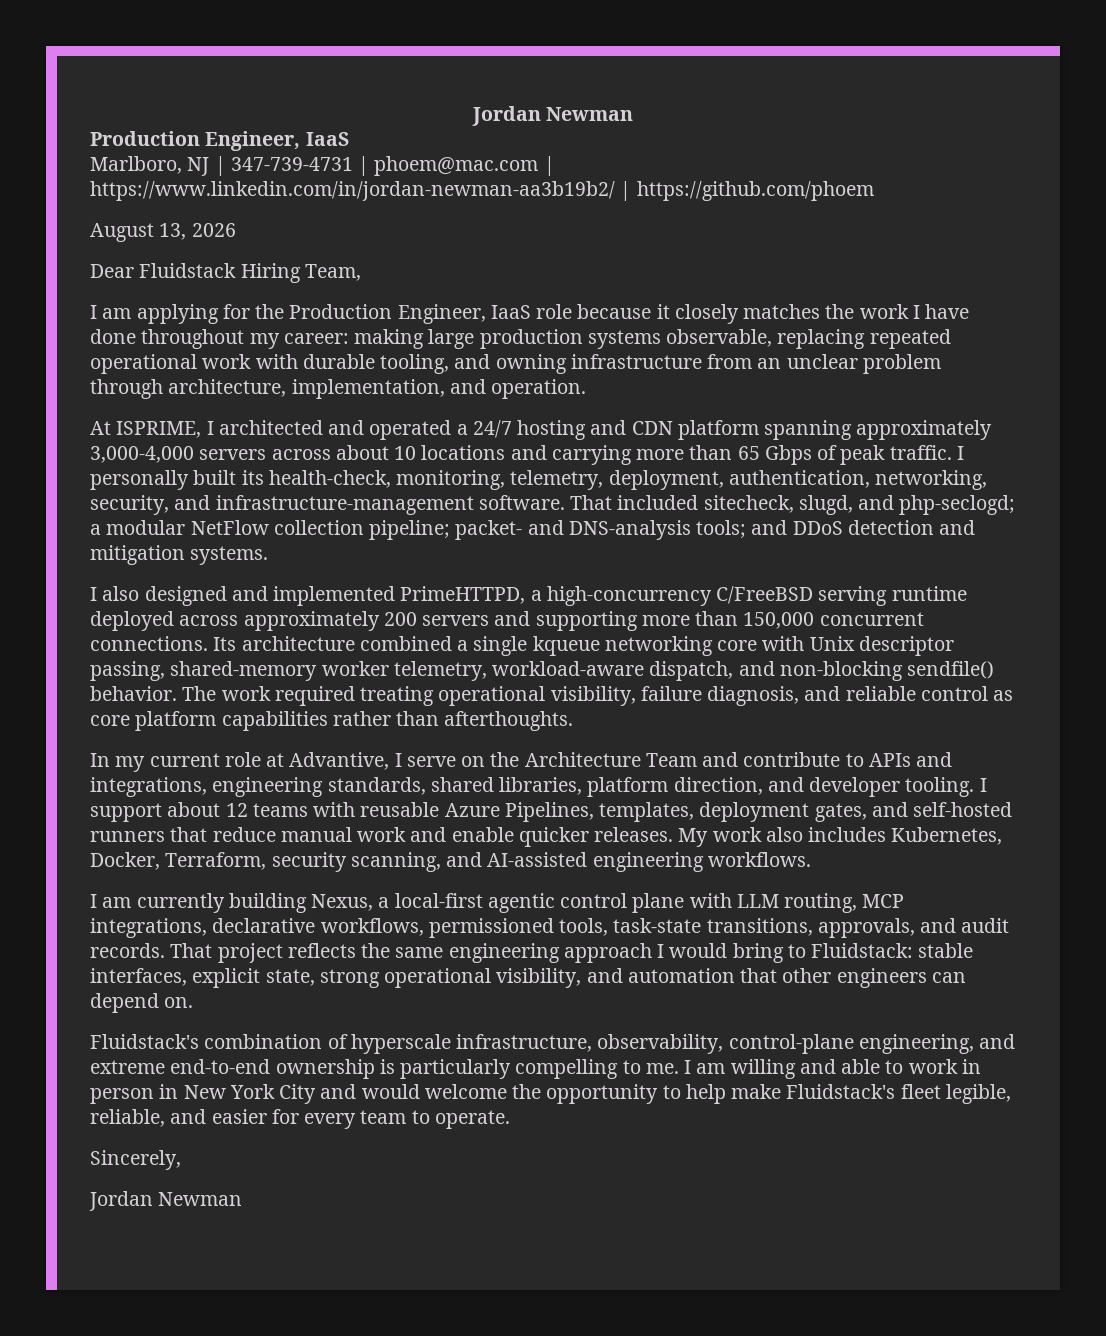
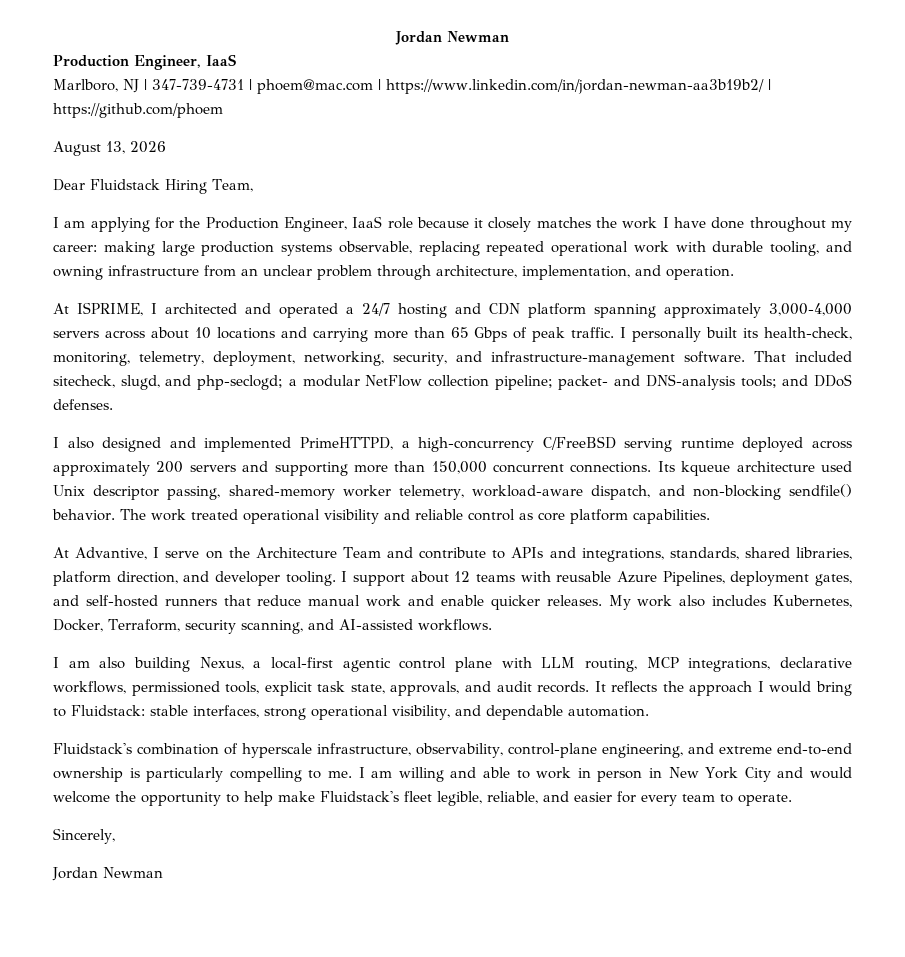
- I personally built its health-check, monitoring, telemetry, deployment, authentication, networking, security, and infrastructure-management software.
+ I personally built its health-check, monitoring, telemetry, deployment, networking, security, and infrastructure-management software.
- That included sitecheck, slugd, and php-seclogd; a modular NetFlow collection pipeline; packet- and DNS-analysis tools; and DDoS detection and mitigation systems.
+ That included sitecheck, slugd, and php-seclogd; a modular NetFlow collection pipeline; packet- and DNS-analysis tools; and DDoS defenses.
- Its architecture combined a single kqueue networking core with Unix descriptor passing, shared-memory worker telemetry, workload-aware dispatch, and non-blocking sendfile() behavior.
+ Its kqueue architecture used Unix descriptor passing, shared-memory worker telemetry, workload-aware dispatch, and non-blocking sendfile() behavior.
- The work required treating operational visibility, failure diagnosis, and reliable control as core platform capabilities rather than afterthoughts.
- In my current role at Advantive, I serve on the Architecture Team and contribute to APIs and integrations, engineering standards, shared libraries, platform direction, and developer tooling.
+ The work treated operational visibility and reliable control as core platform capabilities.
+ At Advantive, I serve on the Architecture Team and contribute to APIs and integrations, standards, shared libraries, platform direction, and developer tooling.
- I support about 12 teams with reusable Azure Pipelines, templates, deployment gates, and self-hosted runners that reduce manual work and enable quicker releases.
+ I support about 12 teams with reusable Azure Pipelines, deployment gates, and self-hosted runners that reduce manual work and enable quicker releases.
- My work also includes Kubernetes, Docker, Terraform, security scanning, and AI-assisted engineering workflows.
+ My work also includes Kubernetes, Docker, Terraform, security scanning, and AI-assisted workflows.
- I am currently building Nexus, a local-first agentic control plane with LLM routing, MCP integrations, declarative workflows, permissioned tools, task-state transitions, approvals, and audit records.
+ I am also building Nexus, a local-first agentic control plane with LLM routing, MCP integrations, declarative workflows, permissioned tools, explicit task state, approvals, and audit records.
- That project reflects the same engineering approach I would bring to Fluidstack: stable interfaces, explicit state, strong operational visibility, and automation that other engineers can depend on.
+ It reflects the approach I would bring to Fluidstack: stable interfaces, strong operational visibility, and dependable automation.

